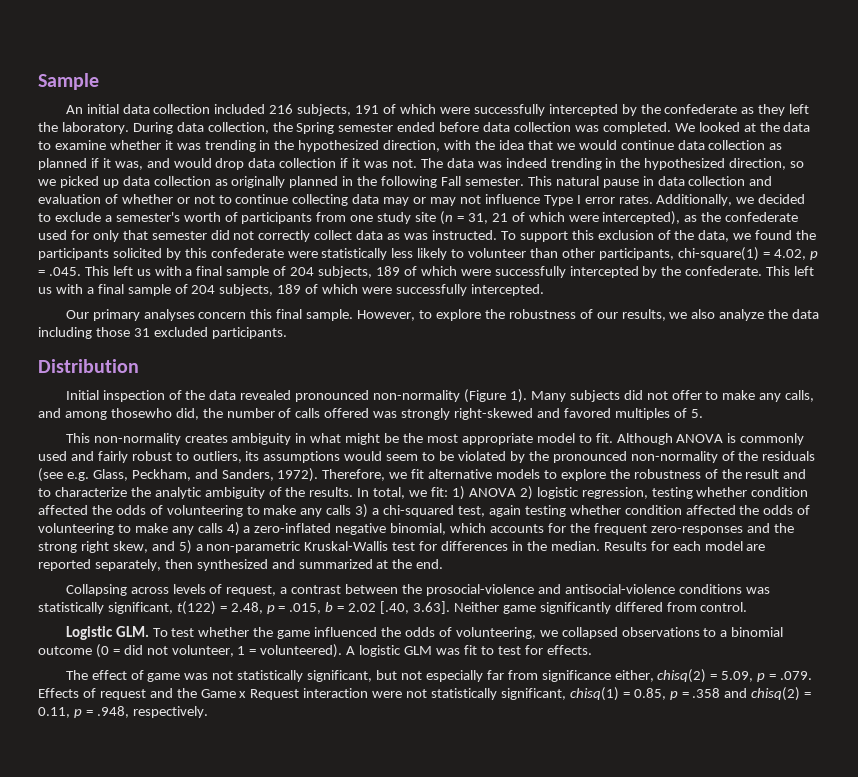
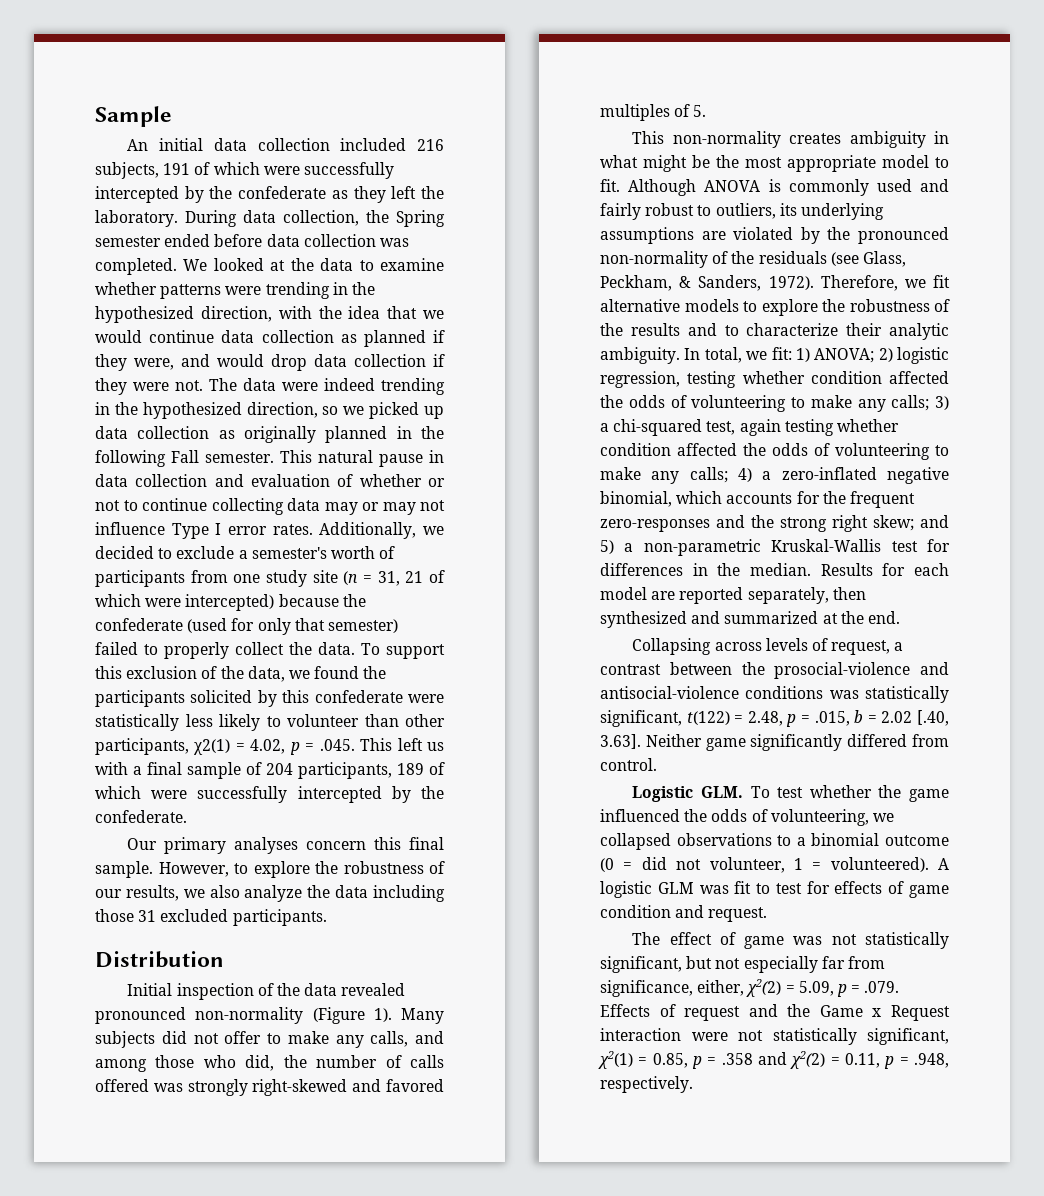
- We looked at the data to examine whether it was trending in the hypothesized direction, with the idea that we would continue data collection as planned if it was, and would drop data collection if it was not.
+ We looked at the data to examine whether patterns were trending in the hypothesized direction, with the idea that we would continue data collection as planned if they were, and would drop data collection if they were not.
- The data was indeed trending in the hypothesized direction, so we picked up data collection as originally planned in the following Fall semester.
+ The data were indeed trending in the hypothesized direction, so we picked up data collection as originally planned in the following Fall semester.
- Additionally, we decided to exclude a semester's worth of participants from one study site (n = 31, 21 of which were intercepted), as the confederate used for only that semester did not correctly collect data as was instructed.
+ Additionally, we decided to exclude a semester's worth of participants from one study site (n = 31, 21 of which were intercepted) because the confederate (used for only that semester) failed to properly collect the data.
- To support this exclusion of the data, we found the participants solicited by this confederate were statistically less likely to volunteer than other participants, chi-square(1) = 4.02, p = .045. This left us with a final sample of 204 subjects, 189 of which were successfully intercepted by the confederate. This left us with a final sample of 204 subjects, 189 of which were successfully intercepted.
+ To support this exclusion of the data, we found the participants solicited by this confederate were statistically less likely to volunteer than other participants, χ2(1) = 4.02, p = .045. This left us with a final sample of 204 participants, 189 of which were successfully intercepted by the confederate.
- Many subjects did not offer to make any calls, and among thosewho did, the number of calls offered was strongly right-skewed and favored multiples of 5.
+ Many subjects did not offer to make any calls, and among those who did, the number of calls offered was strongly right-skewed and favored multiples of 5.
- Although ANOVA is commonly used and fairly robust to outliers, its assumptions would seem to be violated by the pronounced non-normality of the residuals (see e.g. Glass, Peckham, and Sanders, 1972).
+ Although ANOVA is commonly used and fairly robust to outliers, its underlying assumptions are violated by the pronounced non-normality of the residuals (see Glass, Peckham, & Sanders, 1972).
- Therefore, we fit alternative models to explore the robustness of the result and to characterize the analytic ambiguity of the results.
+ Therefore, we fit alternative models to explore the robustness of the results and to characterize their analytic ambiguity.
- 1) ANOVA 2) logistic regression, testing whether condition affected the odds of volunteering to make any calls 3) a chi-squared test, again testing whether condition affected the odds of volunteering to make any calls 4) a zero-inflated negative binomial, which accounts for the frequent zero-responses and the strong right skew, and 5) a non-parametric Kruskal-Wallis test for differences in the median.
+ 1) ANOVA; 2) logistic regression, testing whether condition affected the odds of volunteering to make any calls; 3) a chi-squared test, again testing whether condition affected the odds of volunteering to make any calls; 4) a zero-inflated negative binomial, which accounts for the frequent zero-responses and the strong right skew; and 5) a non-parametric Kruskal-Wallis test for differences in the median.
- A logistic GLM was fit to test for effects.
+ A logistic GLM was fit to test for effects of game condition and request.
- The effect of game was not statistically significant, but not especially far from significance either, chisq(2) = 5.09, p = .079. Effects of request and the Game x Request interaction were not statistically significant, chisq(1) = 0.85, p = .358 and chisq(2) = 0.11, p = .948, respectively.
+ The effect of game was not statistically significant, but not especially far from significance, either, χ2(2) = 5.09, p = .079. Effects of request and the Game x Request interaction were not statistically significant, χ2(1) = 0.85, p = .358 and χ2(2) = 0.11, p = .948, respectively.

